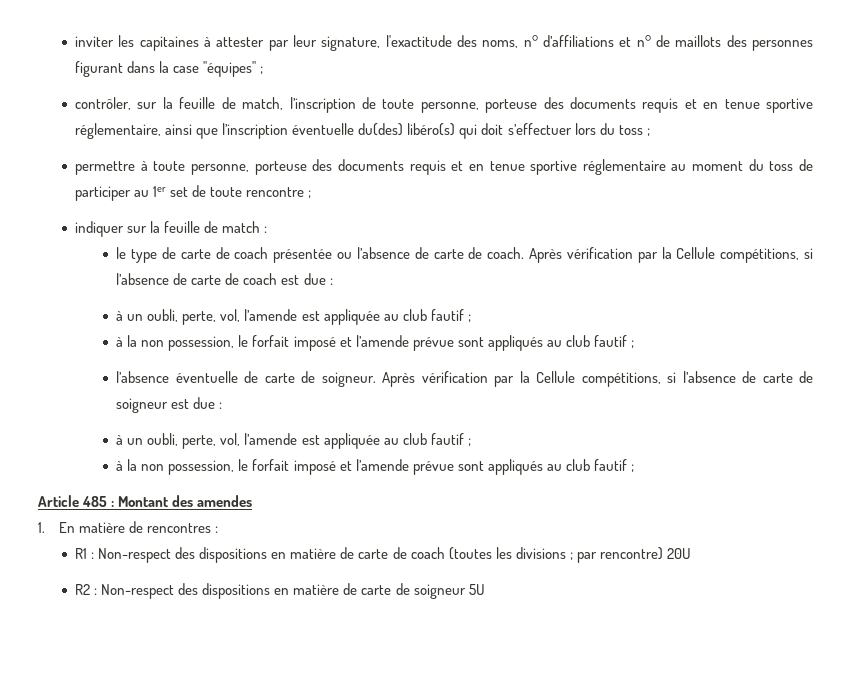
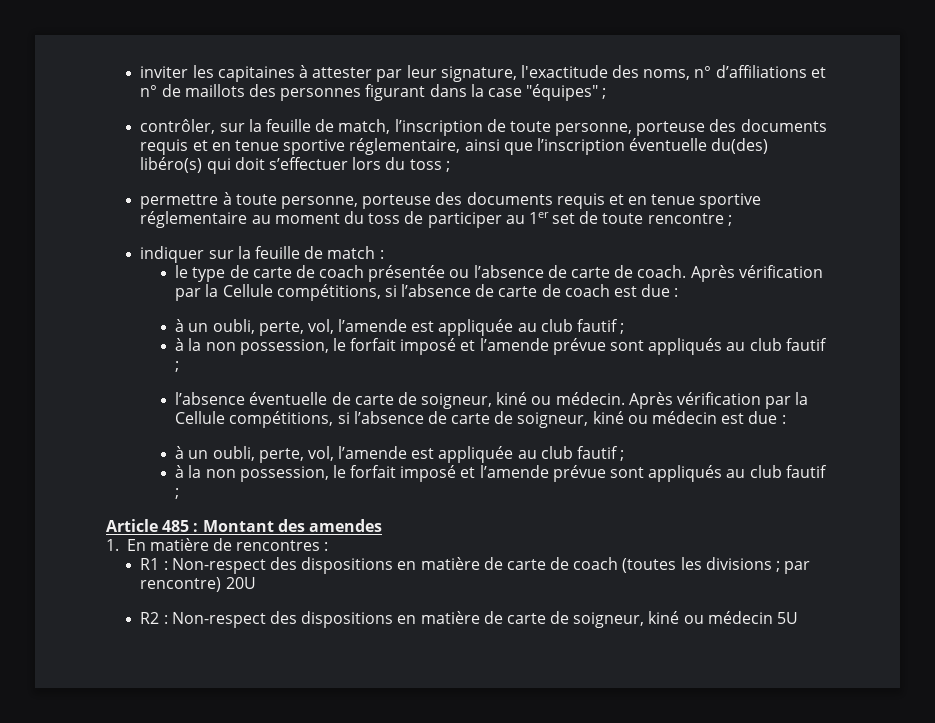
- l’absence éventuelle de carte de soigneur.
+ l’absence éventuelle de carte de soigneur, kiné ou médecin.
- Après vérification par la Cellule compétitions, si l’absence de carte de soigneur est due :
+ Après vérification par la Cellule compétitions, si l’absence de carte de soigneur, kiné ou médecin est due :
- R2 : Non-respect des dispositions en matière de carte de soigneur 5U
+ R2 : Non-respect des dispositions en matière de carte de soigneur, kiné ou médecin 5U

